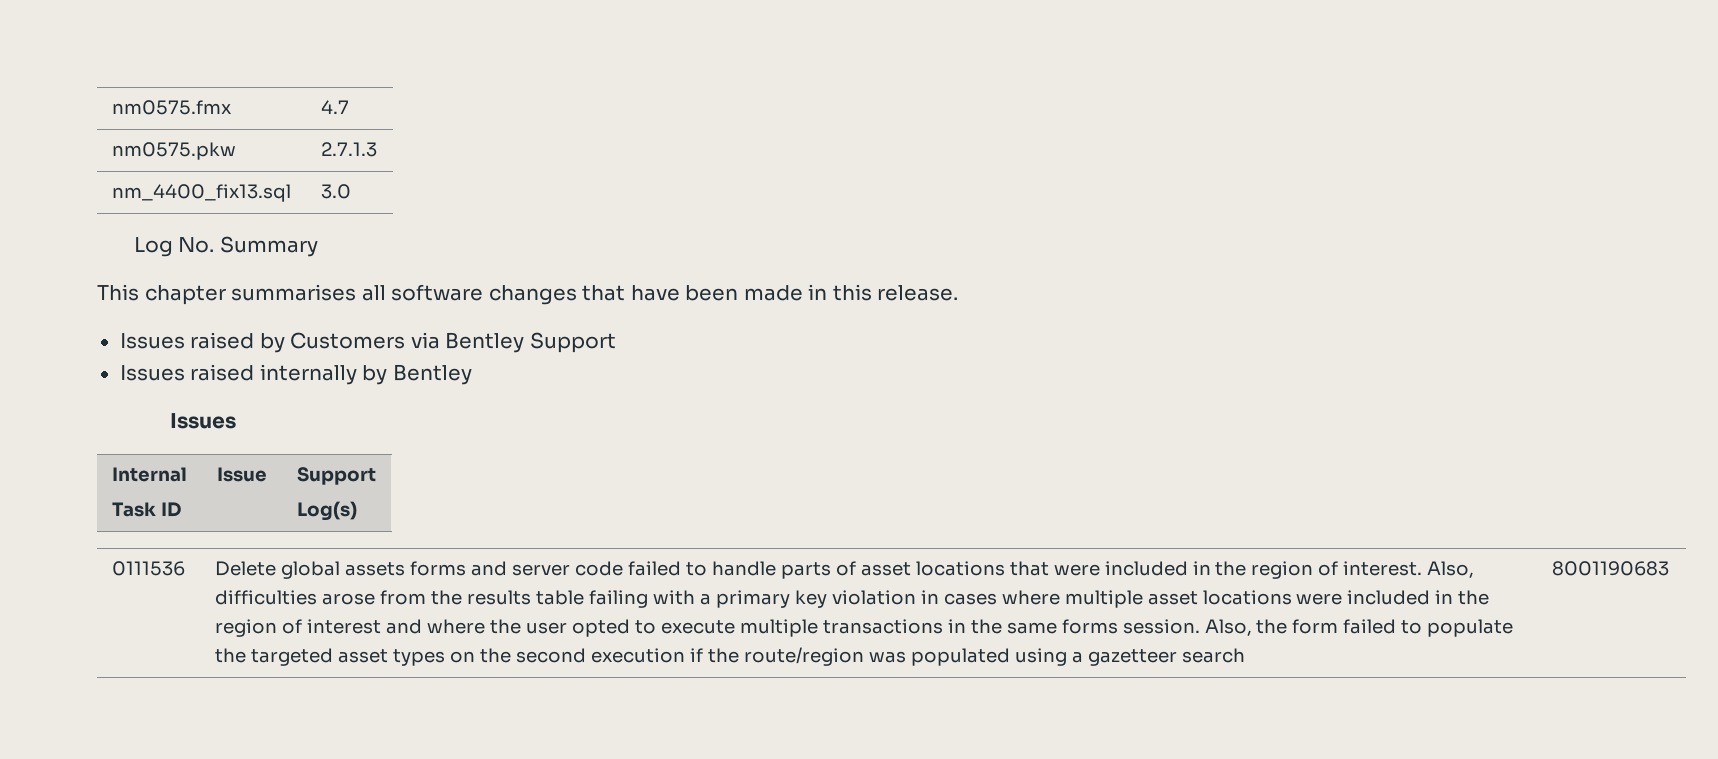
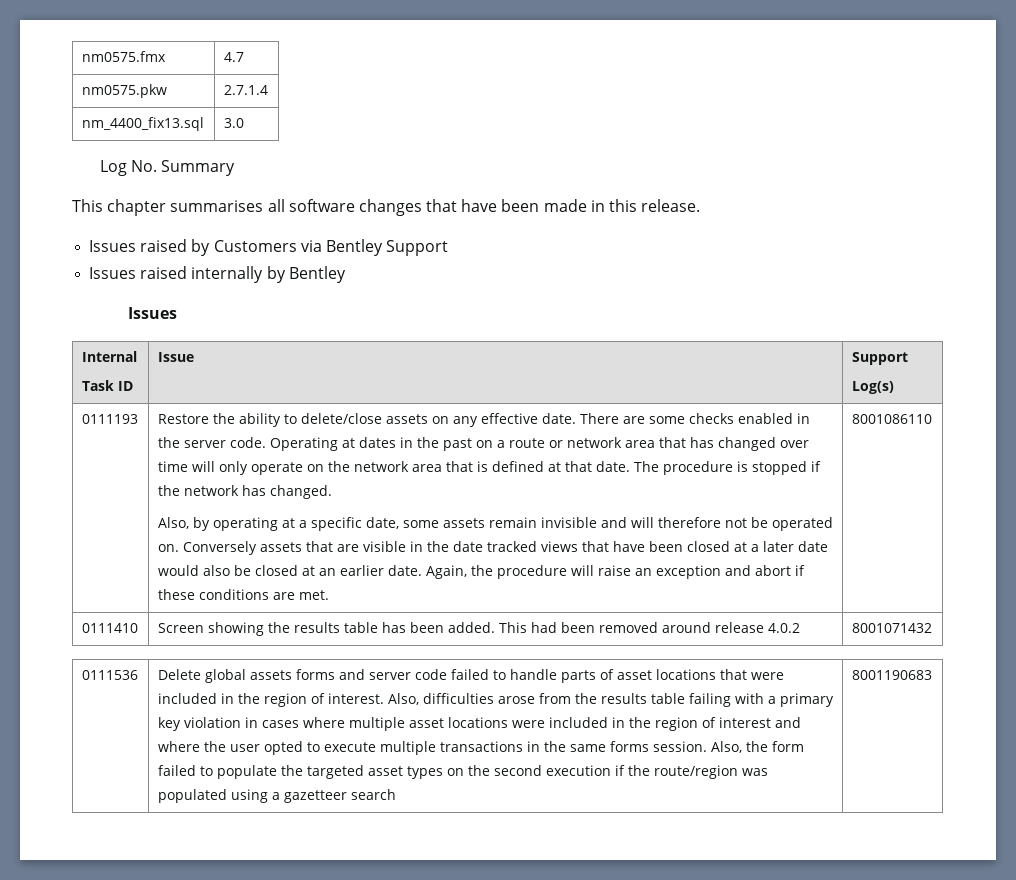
- nm0575.pkw | 2.7.1.3
+ nm0575.pkw | 2.7.1.4
+ 0111193 | Restore the ability to delete/close assets on any effective date. There are some checks enabled in the server code. Operating at dates in the past on a route or network area that has changed over time will only operate on the network area that is defined at that date. The procedure is stopped if the network has changed.
+ Also, by operating at a specific date, some assets remain invisible and will therefore not be operated on. Conversely assets that are visible in the date tracked views that have been closed at a later date would also be closed at an earlier date. Again, the procedure will raise an exception and abort if these conditions are met. | 8001086110
+ 0111410 | Screen showing the results table has been added. This had been removed around release 4.0.2 | 8001071432

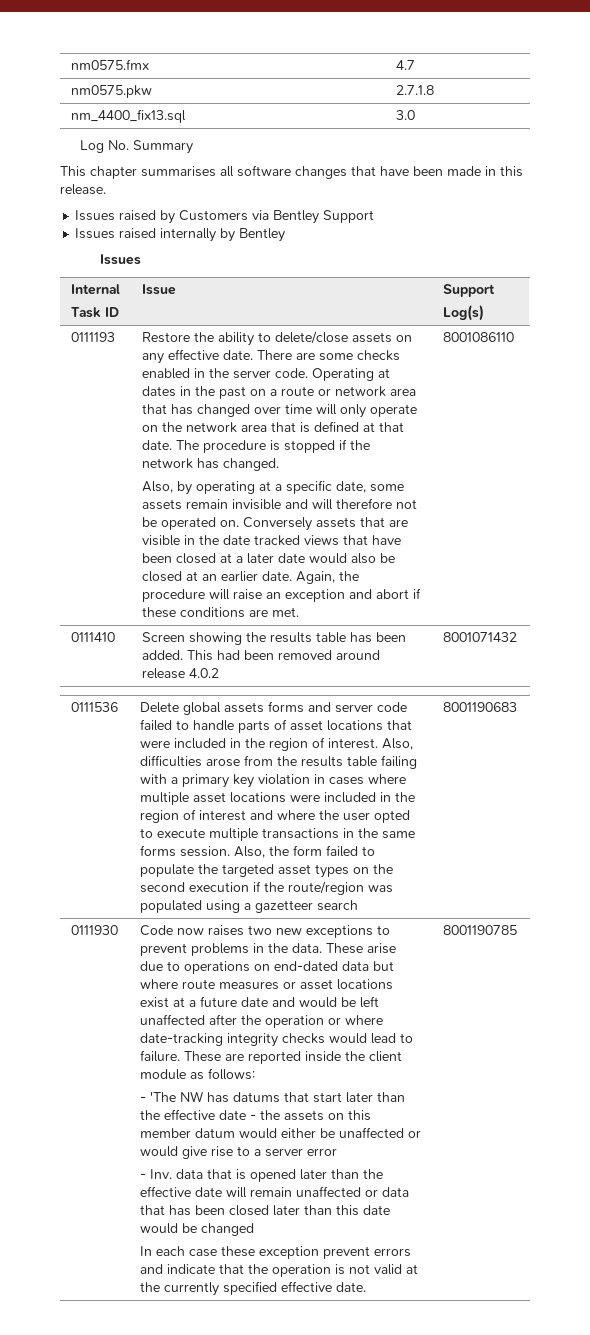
- nm0575.pkw | 2.7.1.4
+ nm0575.pkw | 2.7.1.8
+ 0111930 | Code now raises two new exceptions to prevent problems in the data. These arise due to operations on end-dated data but where route measures or asset locations exist at a future date and would be left unaffected after the operation or where date-tracking integrity checks would lead to failure. These are reported inside the client module as follows:
+ - 'The NW has datums that start later than the effective date - the assets on this member datum would either be unaffected or would give rise to a server error
+ - Inv. data that is opened later than the effective date will remain unaffected or data that has been closed later than this date would be changed
+ In each case these exception prevent errors and indicate that the operation is not valid at the currently specified effective date. | 8001190785

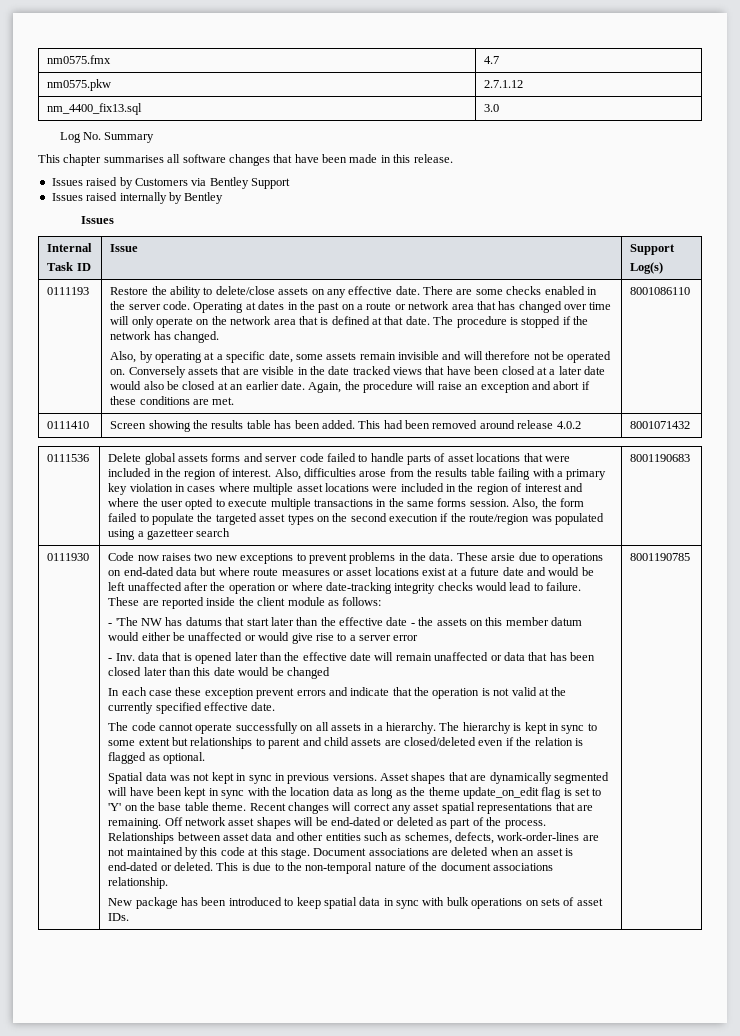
- nm0575.pkw | 2.7.1.8
+ nm0575.pkw | 2.7.1.12
- These arise due to operations on end-dated data but where route measures or asset locations exist at a future date and would be left unaffected after the operation or where date-tracking integrity checks would lead to failure.
+ These arsie due to operations on end-dated data but where route measures or asset locations exist at a future date and would be left unaffected after the operation or where date-tracking integrity checks would lead to failure.
+ The code cannot operate successfully on all assets in a hierarchy. The hierarchy is kept in sync to some extent but relationships to parent and child assets are closed/deleted even if the relation is flagged as optional.
+ Spatial data was not kept in sync in previous versions. Asset shapes that are dynamically segmented will have been kept in sync with the location data as long as the theme update_on_edit flag is set to 'Y' on the base table theme. Recent changes will correct any asset spatial representations that are remaining. Off network asset shapes will be end-dated or deleted as part of the process. Relationships between asset data and other entities such as schemes, defects, work-order-lines are not maintained by this code at this stage. Document associations are deleted when an asset is end-dated or deleted. This is due to the non-temporal nature of the document associations relationship.
+ New package has been introduced to keep spatial data in sync with bulk operations on sets of asset IDs.

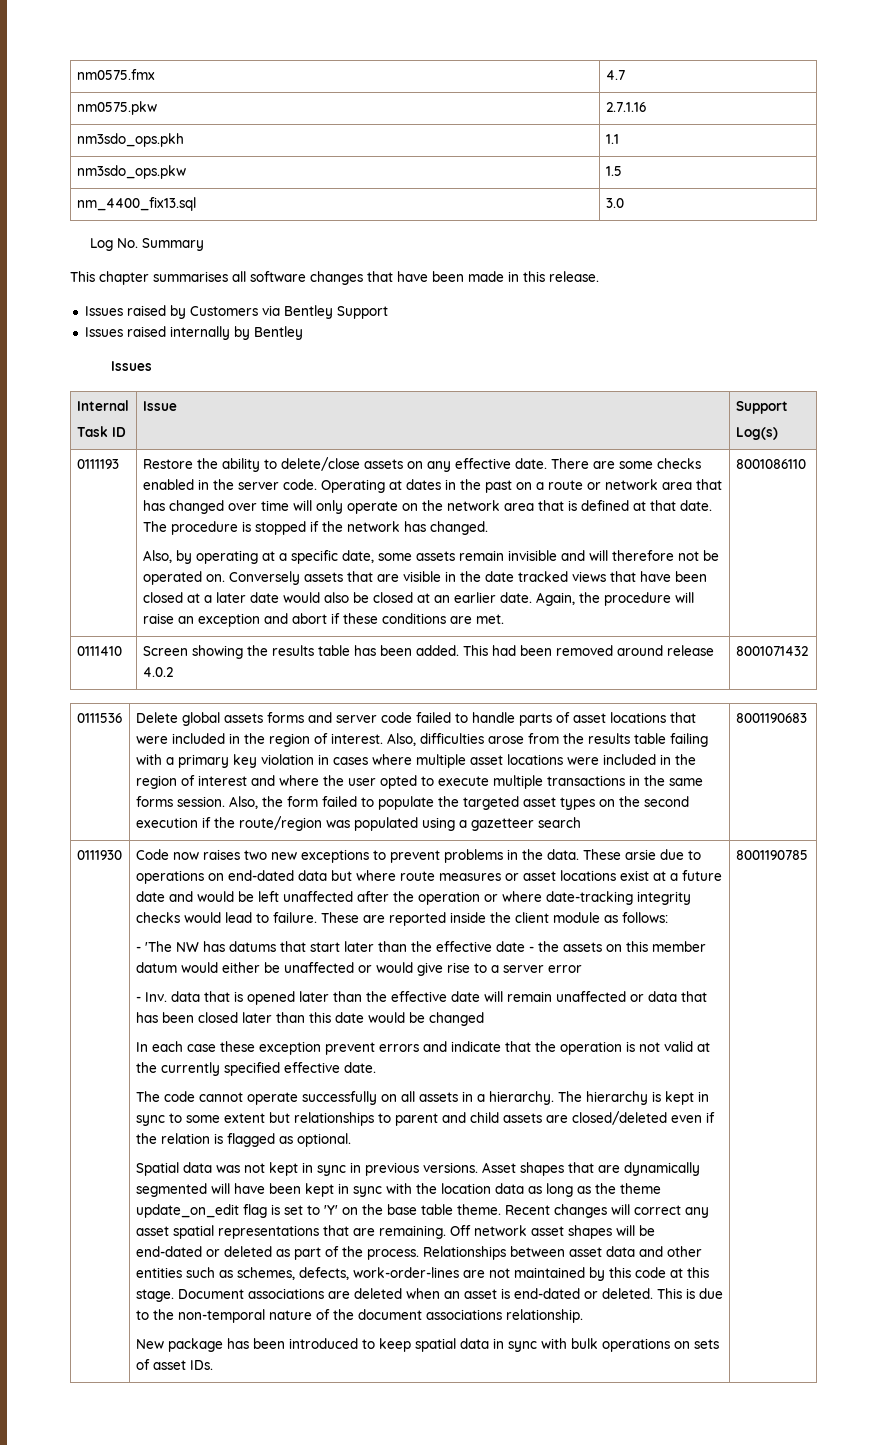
- nm0575.pkw | 2.7.1.12
+ nm0575.pkw | 2.7.1.16
+ nm3sdo_ops.pkh | 1.1
+ nm3sdo_ops.pkw | 1.5

